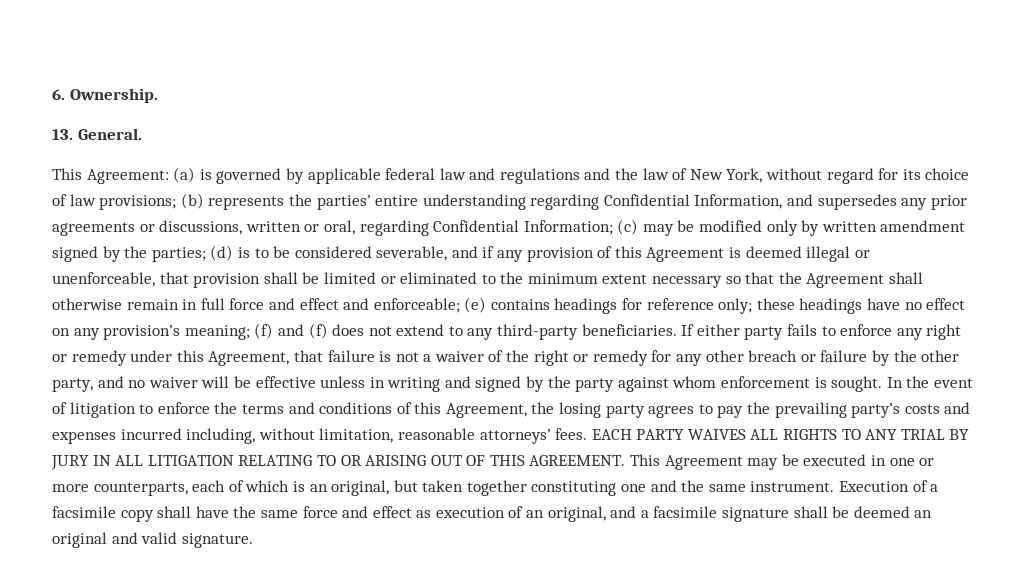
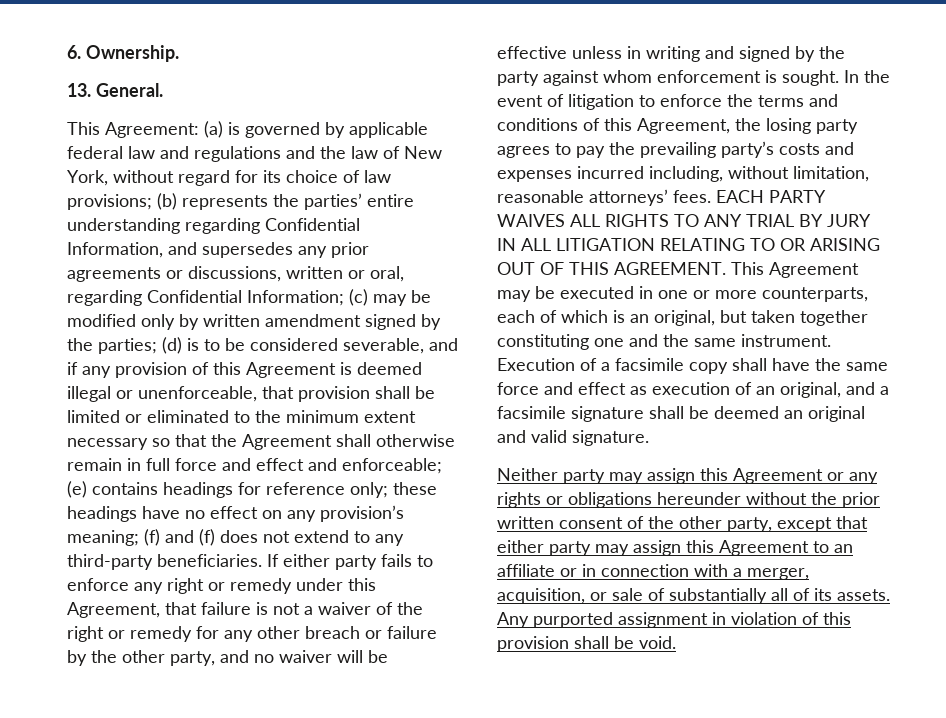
+ Neither party may assign this Agreement or any rights or obligations hereunder without the prior written consent of the other party, except that either party may assign this Agreement to an affiliate or in connection with a merger, acquisition, or sale of substantially all of its assets. Any purported assignment in violation of this provision shall be void.

